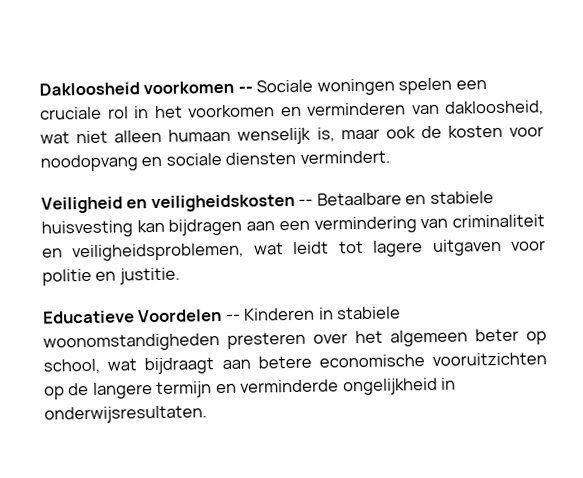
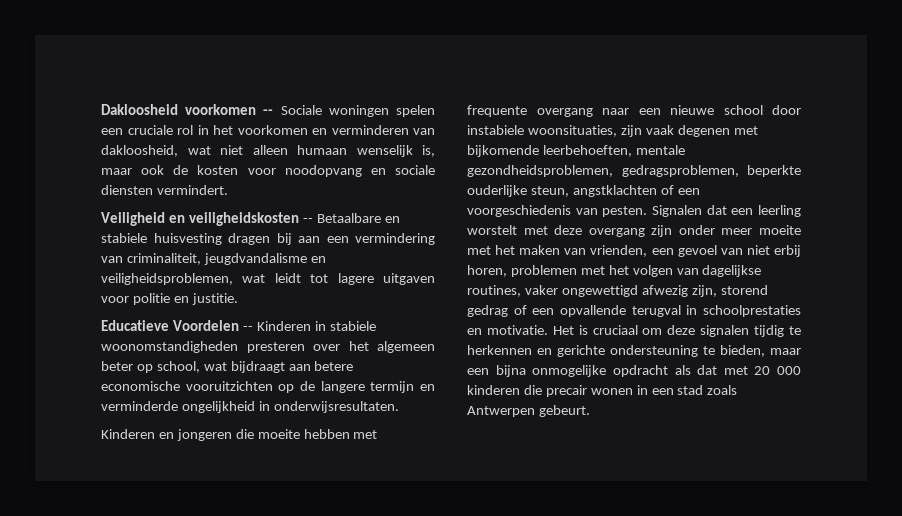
- Veiligheid en veiligheidskosten -- Betaalbare en stabiele huisvesting kan bijdragen aan een vermindering van criminaliteit en veiligheidsproblemen, wat leidt tot lagere uitgaven voor politie en justitie.
+ Veiligheid en veiligheidskosten -- Betaalbare en stabiele huisvesting dragen bij aan een vermindering van criminaliteit, jeugdvandalisme en veiligheidsproblemen, wat leidt tot lagere uitgaven voor politie en justitie.
+ Kinderen en jongeren die moeite hebben met frequente overgang naar een nieuwe school door instabiele woonsituaties, zijn vaak degenen met bijkomende leerbehoeften, mentale gezondheidsproblemen, gedragsproblemen, beperkte ouderlijke steun, angstklachten of een voorgeschiedenis van pesten. Signalen dat een leerling worstelt met deze overgang zijn onder meer moeite met het maken van vrienden, een gevoel van niet erbij horen, problemen met het volgen van dagelijkse routines, vaker ongewettigd afwezig zijn, storend gedrag of een opvallende terugval in schoolprestaties en motivatie. Het is cruciaal om deze signalen tijdig te herkennen en gerichte ondersteuning te bieden, maar een bijna onmogelijke opdracht als dat met 20 000 kinderen die precair wonen in een stad zoals Antwerpen gebeurt.

